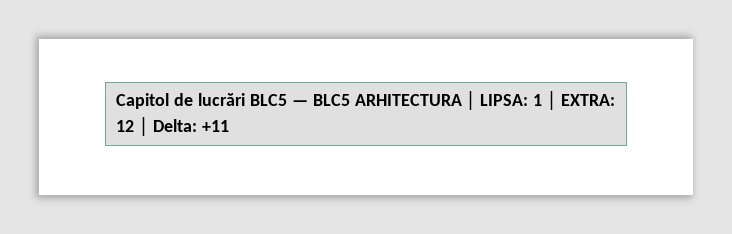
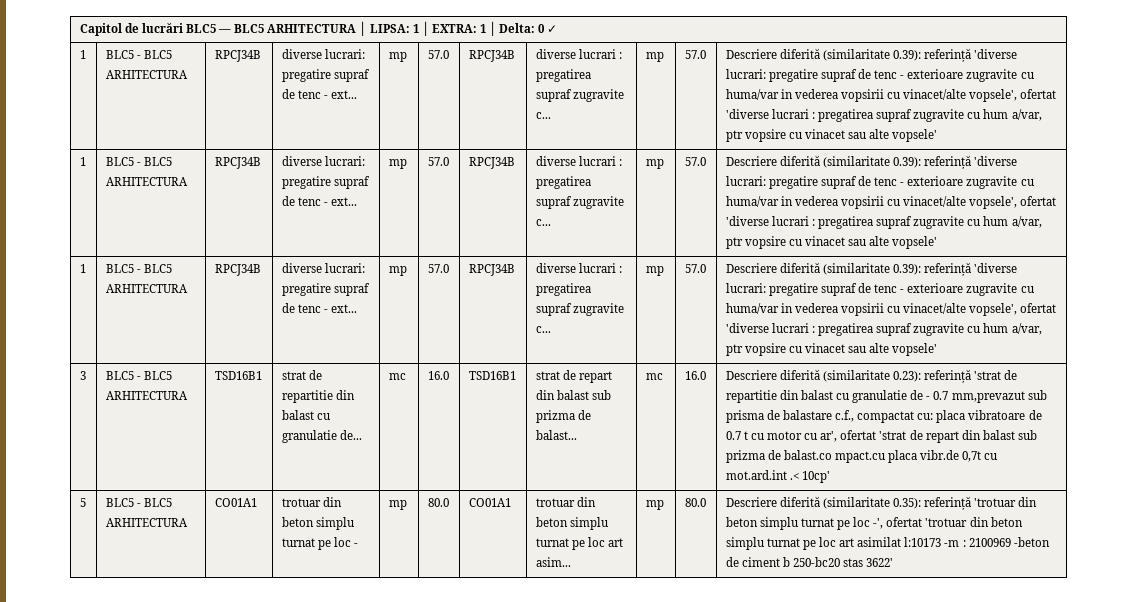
- Capitol de lucrări BLC5 — BLC5 ARHITECTURA │ LIPSA: 1 │ EXTRA: 12 │ Delta: +11
+ Capitol de lucrări BLC5 — BLC5 ARHITECTURA │ LIPSA: 1 │ EXTRA: 1 │ Delta: 0 ✓
+ 1 | BLC5 - BLC5 ARHITECTURA | RPCJ34B | diverse lucrari: pregatire supraf de tenc - ext... | mp | 57.0 | RPCJ34B | diverse lucrari : pregatirea supraf zugravite c... | mp | 57.0 | Descriere diferită (similaritate 0.39): referință 'diverse lucrari: pregatire supraf de tenc - exterioare zugravite cu huma/var in vederea vopsirii cu vinacet/alte vopsele', ofertat 'diverse lucrari : pregatirea supraf zugravite cu hum a/var, ptr vopsire cu vinacet sau alte vopsele'
+ 1 | BLC5 - BLC5 ARHITECTURA | RPCJ34B | diverse lucrari: pregatire supraf de tenc - ext... | mp | 57.0 | RPCJ34B | diverse lucrari : pregatirea supraf zugravite c... | mp | 57.0 | Descriere diferită (similaritate 0.39): referință 'diverse lucrari: pregatire supraf de tenc - exterioare zugravite cu huma/var in vederea vopsirii cu vinacet/alte vopsele', ofertat 'diverse lucrari : pregatirea supraf zugravite cu hum a/var, ptr vopsire cu vinacet sau alte vopsele'
+ 1 | BLC5 - BLC5 ARHITECTURA | RPCJ34B | diverse lucrari: pregatire supraf de tenc - ext... | mp | 57.0 | RPCJ34B | diverse lucrari : pregatirea supraf zugravite c... | mp | 57.0 | Descriere diferită (similaritate 0.39): referință 'diverse lucrari: pregatire supraf de tenc - exterioare zugravite cu huma/var in vederea vopsirii cu vinacet/alte vopsele', ofertat 'diverse lucrari : pregatirea supraf zugravite cu hum a/var, ptr vopsire cu vinacet sau alte vopsele'
+ 3 | BLC5 - BLC5 ARHITECTURA | TSD16B1 | strat de repartitie din balast cu granulatie de... | mc | 16.0 | TSD16B1 | strat de repart din balast sub prizma de balast... | mc | 16.0 | Descriere diferită (similaritate 0.23): referință 'strat de repartitie din balast cu granulatie de - 0.7 mm,prevazut sub prisma de balastare c.f., compactat cu: placa vibratoare de 0.7 t cu motor cu ar', ofertat 'strat de repart din balast sub prizma de balast.co mpact.cu placa vibr.de 0,7t cu mot.ard.int .< 10cp'
+ 5 | BLC5 - BLC5 ARHITECTURA | CO01A1 | trotuar din beton simplu turnat pe loc - | mp | 80.0 | CO01A1 | trotuar din beton simplu turnat pe loc art asim... | mp | 80.0 | Descriere diferită (similaritate 0.35): referință 'trotuar din beton simplu turnat pe loc -', ofertat 'trotuar din beton simplu turnat pe loc art asimilat l:10173 -m : 2100969 -beton de ciment b 250-bc20 stas 3622'

